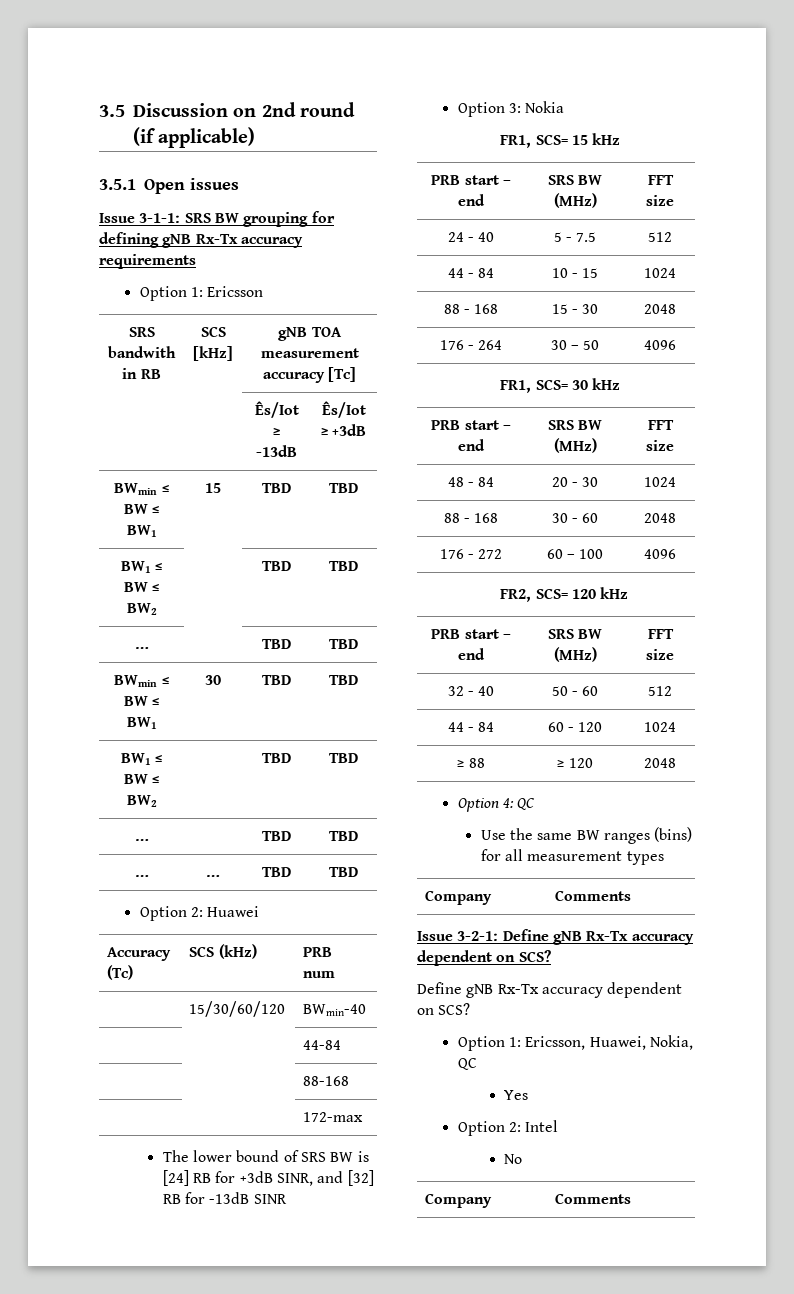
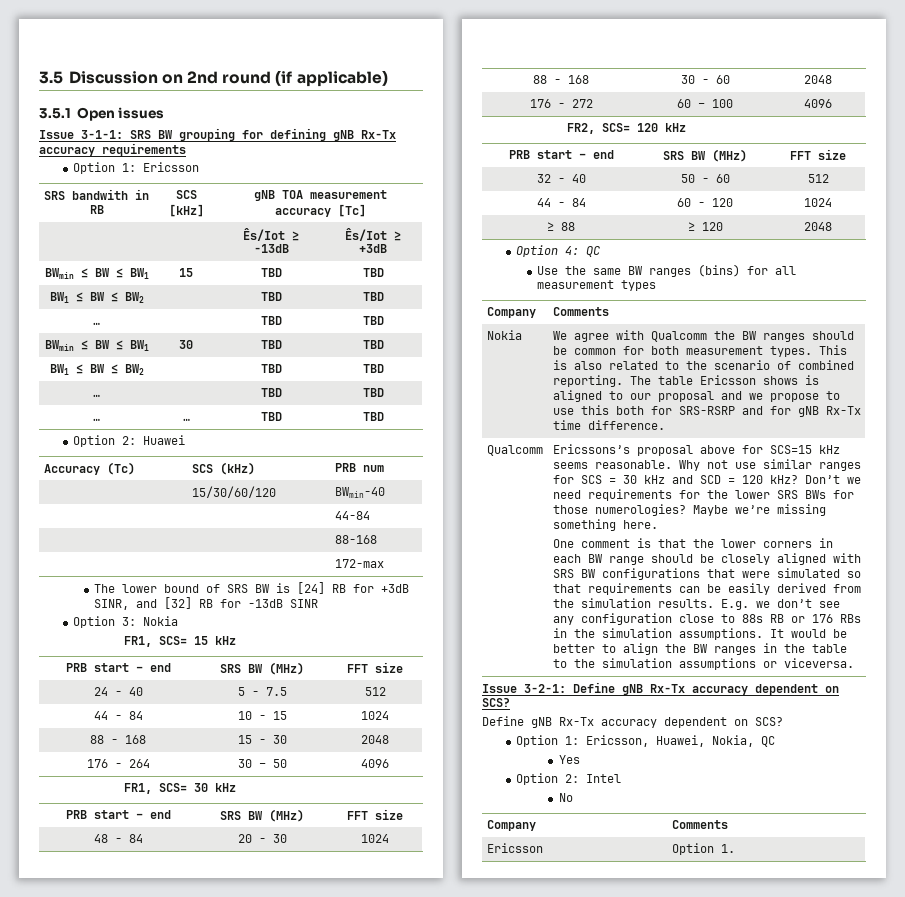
+ Nokia | We agree with Qualcomm the BW ranges should be common for both measurement types. This is also related to the scenario of combined reporting. The table Ericsson shows is aligned to our proposal and we propose to use this both for SRS-RSRP and for gNB Rx-Tx time difference.
+ Qualcomm | Ericssons’s proposal above for SCS=15 kHz seems reasonable. Why not use similar ranges for SCS = 30 kHz and SCD = 120 kHz? Don’t we need requirements for the lower SRS BWs for those numerologies? Maybe we’re missing something here.
+ One comment is that the lower corners in each BW range should be closely aligned with SRS BW configurations that were simulated so that requirements can be easily derived from the simulation results. E.g. we don’t see any configuration close to 88s RB or 176 RBs in the simulation assumptions. It would be better to align the BW ranges in the table to the simulation assumptions or viceversa.
+ Ericsson | Option 1.

